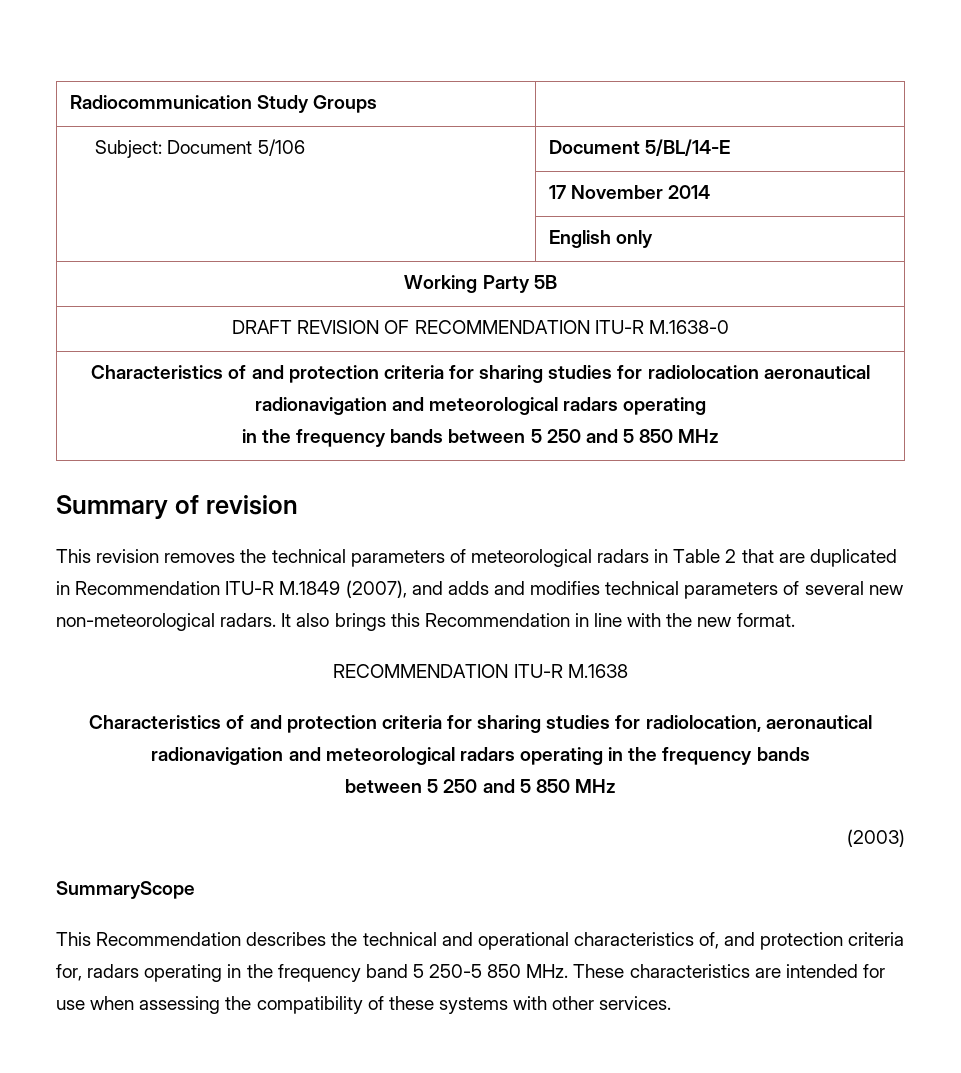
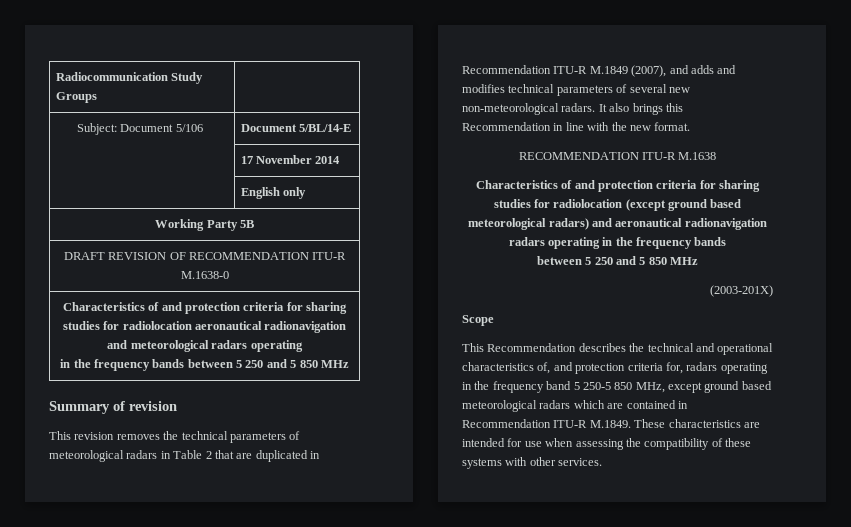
- Characteristics of and protection criteria for sharing studies for radiolocation, aeronautical radionavigation and meteorological radars operating in the frequency bands
+ Characteristics of and protection criteria for sharing studies for radiolocation (except ground based meteorological radars) and aeronautical radionavigation radars operating in the frequency bands
- (2003)
- SummaryScope
+ (2003-201X)
+ Scope
- This Recommendation describes the technical and operational characteristics of, and protection criteria for, radars operating in the frequency band 5 250-5 850 MHz. These characteristics are intended for use when assessing the compatibility of these systems with other services.
+ This Recommendation describes the technical and operational characteristics of, and protection criteria for, radars operating in the frequency band 5 250-5 850 MHz, except ground based meteorological radars which are contained in Recommendation ITU-R M.1849. These characteristics are intended for use when assessing the compatibility of these systems with other services.

